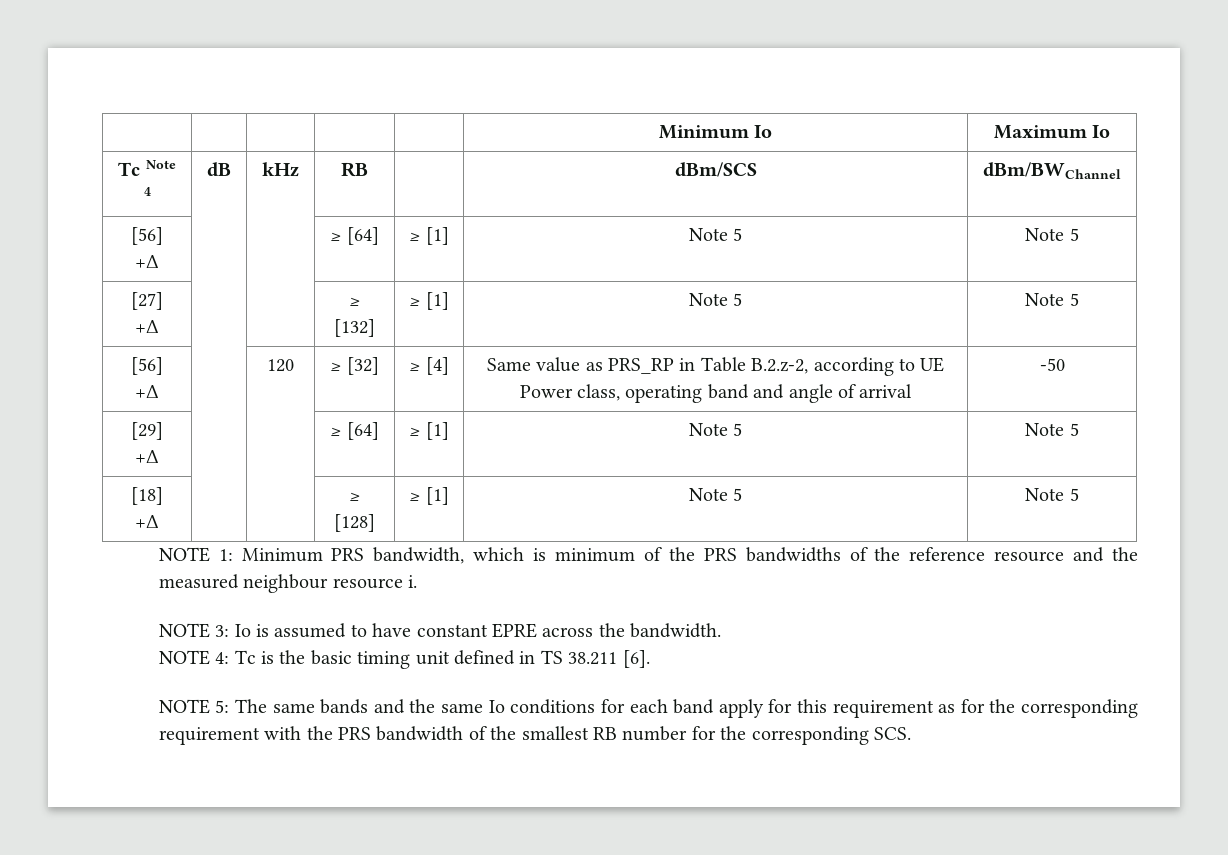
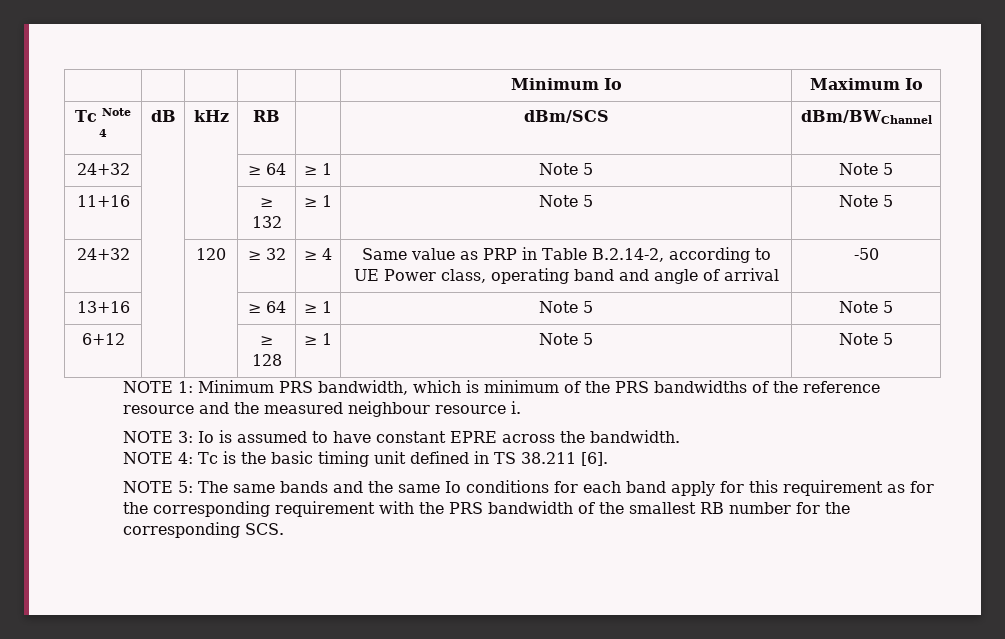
- [56] +Δ | | | ≥ [64] | ≥ [1] | Note 5 | Note 5
- [27] +Δ | | | ≥ [132] | ≥ [1] | Note 5 | Note 5
- [56] +Δ | | 120 | ≥ [32] | ≥ [4] | Same value as PRS_RP in Table B.2.z-2, according to UE Power class, operating band and angle of arrival | -50
+ 24+32 | | | ≥ 64 | ≥ 1 | Note 5 | Note 5
+ 11+16 | | | ≥ 132 | ≥ 1 | Note 5 | Note 5
+ 24+32 | | 120 | ≥ 32 | ≥ 4 | Same value as PRP in Table B.2.14-2, according to UE Power class, operating band and angle of arrival | -50
- [29] +Δ | | | ≥ [64] | ≥ [1] | Note 5 | Note 5
- [18] +Δ | | | ≥ [128] | ≥ [1] | Note 5 | Note 5
+ 13+16 | | | ≥ 64 | ≥ 1 | Note 5 | Note 5
+ 6+12 | | | ≥ 128 | ≥ 1 | Note 5 | Note 5

